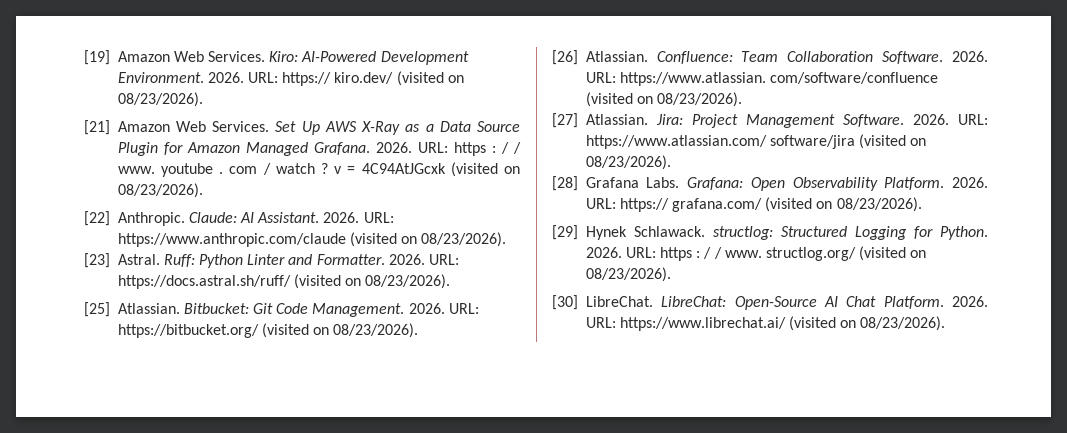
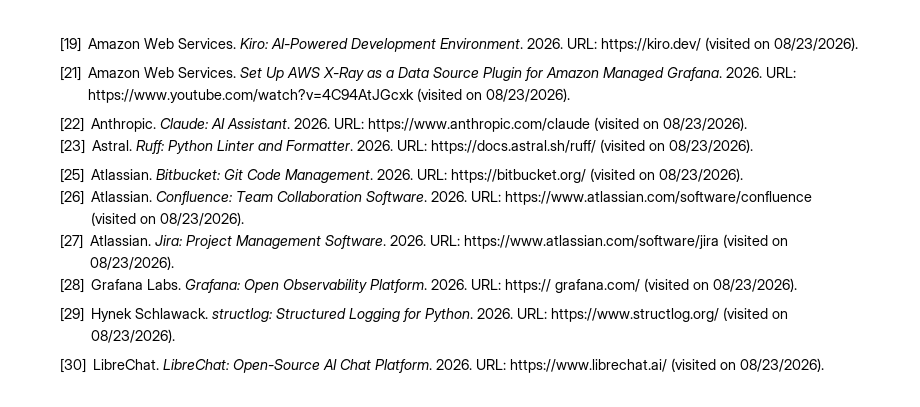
- URL: https:// kiro.dev/ (visited on 08/23/2026).
+ URL: https://kiro.dev/ (visited on 08/23/2026).
- URL: https : / / www. youtube . com / watch ? v = 4C94AtJGcxk (visited on 08/23/2026).
+ URL: https://www.youtube.com/watch?v=4C94AtJGcxk (visited on 08/23/2026).
- URL: https://www.atlassian. com/software/confluence (visited on 08/23/2026).
+ URL: https://www.atlassian.com/software/confluence (visited on 08/23/2026).
- URL: https://www.atlassian.com/ software/jira (visited on 08/23/2026).
+ URL: https://www.atlassian.com/software/jira (visited on 08/23/2026).
- URL: https : / / www. structlog.org/ (visited on 08/23/2026).
+ URL: https://www.structlog.org/ (visited on 08/23/2026).

